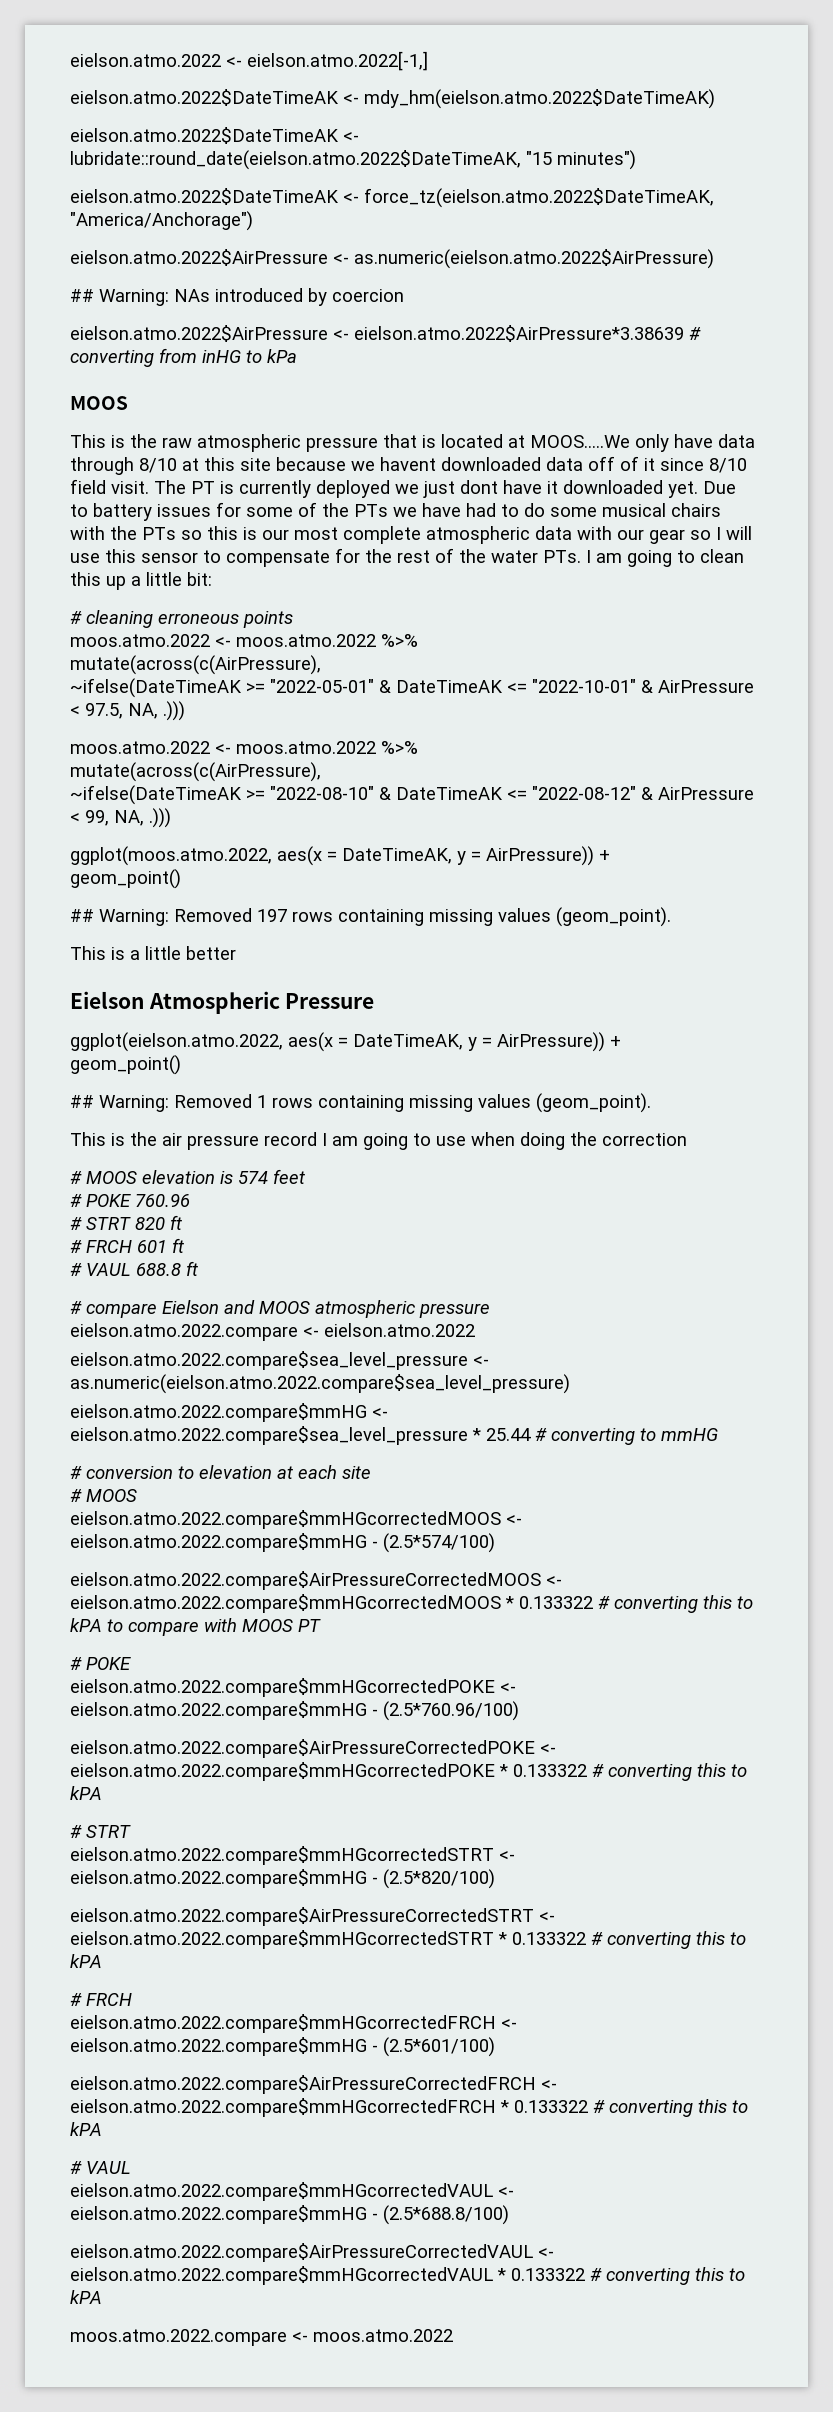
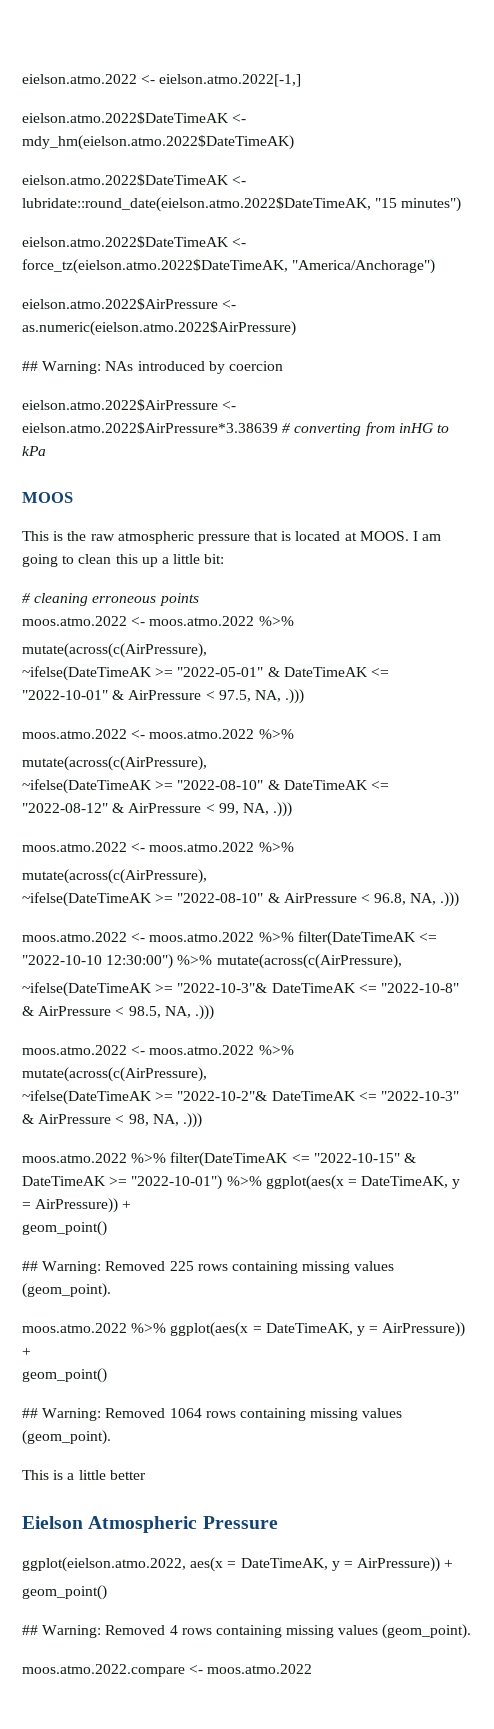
- This is the raw atmospheric pressure that is located at MOOS…..We only have data through 8/10 at this site because we havent downloaded data off of it since 8/10 field visit. The PT is currently deployed we just dont have it downloaded yet. Due to battery issues for some of the PTs we have had to do some musical chairs with the PTs so this is our most complete atmospheric data with our gear so I will use this sensor to compensate for the rest of the water PTs. I am going to clean this up a little bit:
+ This is the raw atmospheric pressure that is located at MOOS. I am going to clean this up a little bit:
  ~ifelse(DateTimeAK >= "2022-08-10" & DateTimeAK <= "2022-08-12" & AirPressure < 99, NA, .)))
- ggplot(moos.atmo.2022, aes(x = DateTimeAK, y = AirPressure)) +
+ moos.atmo.2022 <- moos.atmo.2022 %>%
+ mutate(across(c(AirPressure),
+ ~ifelse(DateTimeAK >= "2022-08-10" & AirPressure < 96.8, NA, .)))
+ moos.atmo.2022 <- moos.atmo.2022 %>% filter(DateTimeAK <= "2022-10-10 12:30:00") %>% mutate(across(c(AirPressure),
+ ~ifelse(DateTimeAK >= "2022-10-3"& DateTimeAK <= "2022-10-8" & AirPressure < 98.5, NA, .)))
+ moos.atmo.2022 <- moos.atmo.2022 %>% mutate(across(c(AirPressure),
+ ~ifelse(DateTimeAK >= "2022-10-2"& DateTimeAK <= "2022-10-3" & AirPressure < 98, NA, .)))
+ moos.atmo.2022 %>% filter(DateTimeAK <= "2022-10-15" & DateTimeAK >= "2022-10-01") %>% ggplot(aes(x = DateTimeAK, y = AirPressure)) +
- ## Warning: Removed 197 rows containing missing values (geom_point).
+ ## Warning: Removed 225 rows containing missing values (geom_point).
+ moos.atmo.2022 %>% ggplot(aes(x = DateTimeAK, y = AirPressure)) +
+ geom_point()
+ ## Warning: Removed 1064 rows containing missing values (geom_point).
- ## Warning: Removed 1 rows containing missing values (geom_point).
- This is the air pressure record I am going to use when doing the correction
- # MOOS elevation is 574 feet
- # POKE 760.96
- # STRT 820 ft
- # FRCH 601 ft
- # VAUL 688.8 ft
- # compare Eielson and MOOS atmospheric pressure
- eielson.atmo.2022.compare <- eielson.atmo.2022
- eielson.atmo.2022.compare$sea_level_pressure <- as.numeric(eielson.atmo.2022.compare$sea_level_pressure)
- eielson.atmo.2022.compare$mmHG <- eielson.atmo.2022.compare$sea_level_pressure * 25.44 # converting to mmHG
- # conversion to elevation at each site
- # MOOS
- eielson.atmo.2022.compare$mmHGcorrectedMOOS <- eielson.atmo.2022.compare$mmHG - (2.5*574/100)
- eielson.atmo.2022.compare$AirPressureCorrectedMOOS <- eielson.atmo.2022.compare$mmHGcorrectedMOOS * 0.133322 # converting this to kPA to compare with MOOS PT
- # POKE
- eielson.atmo.2022.compare$mmHGcorrectedPOKE <- eielson.atmo.2022.compare$mmHG - (2.5*760.96/100)
- eielson.atmo.2022.compare$AirPressureCorrectedPOKE <- eielson.atmo.2022.compare$mmHGcorrectedPOKE * 0.133322 # converting this to kPA
- # STRT
- eielson.atmo.2022.compare$mmHGcorrectedSTRT <- eielson.atmo.2022.compare$mmHG - (2.5*820/100)
- eielson.atmo.2022.compare$AirPressureCorrectedSTRT <- eielson.atmo.2022.compare$mmHGcorrectedSTRT * 0.133322 # converting this to kPA
- # FRCH
- eielson.atmo.2022.compare$mmHGcorrectedFRCH <- eielson.atmo.2022.compare$mmHG - (2.5*601/100)
- eielson.atmo.2022.compare$AirPressureCorrectedFRCH <- eielson.atmo.2022.compare$mmHGcorrectedFRCH * 0.133322 # converting this to kPA
- # VAUL
- eielson.atmo.2022.compare$mmHGcorrectedVAUL <- eielson.atmo.2022.compare$mmHG - (2.5*688.8/100)
- eielson.atmo.2022.compare$AirPressureCorrectedVAUL <- eielson.atmo.2022.compare$mmHGcorrectedVAUL * 0.133322 # converting this to kPA
+ ## Warning: Removed 4 rows containing missing values (geom_point).

